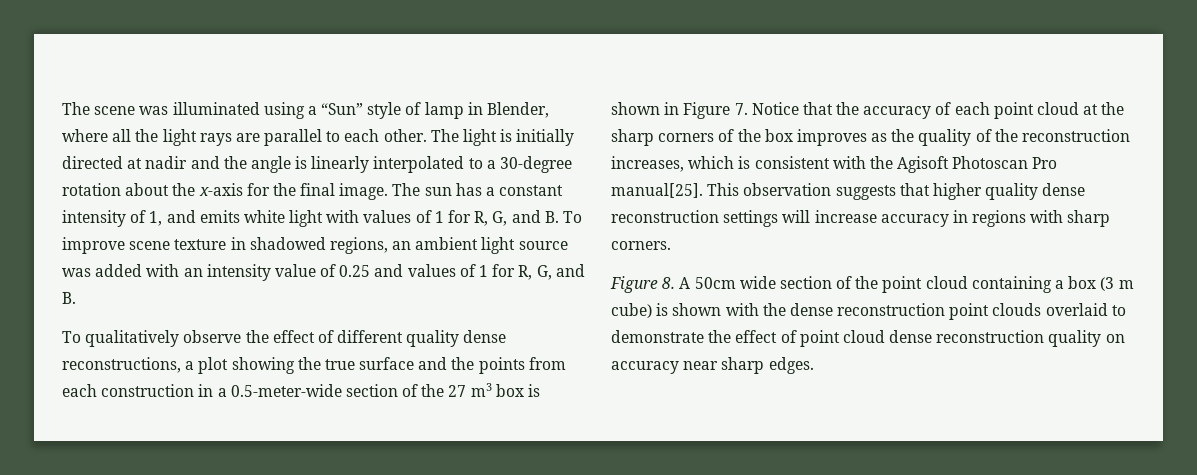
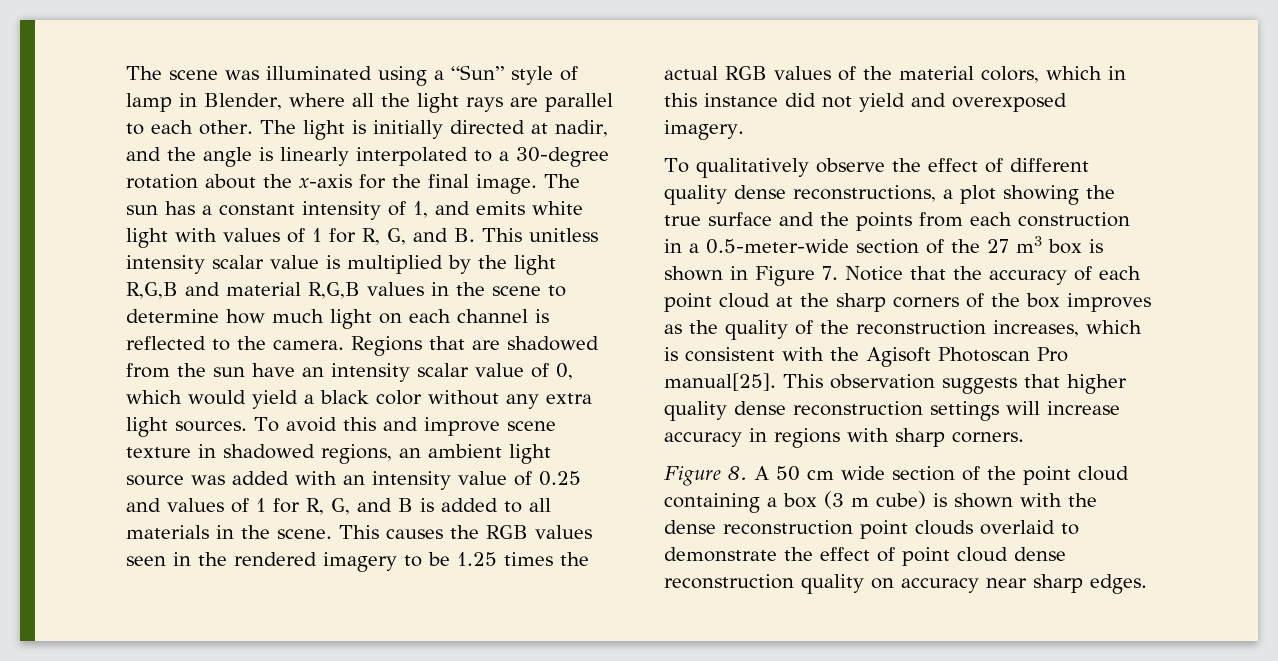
- The light is initially directed at nadir and the angle is linearly interpolated to a 30-degree rotation about the x-axis for the final image.
+ The light is initially directed at nadir, and the angle is linearly interpolated to a 30-degree rotation about the x-axis for the final image.
- The sun has a constant intensity of 1, and emits white light with values of 1 for R, G, and B. To improve scene texture in shadowed regions, an ambient light source was added with an intensity value of 0.25 and values of 1 for R, G, and B.
+ The sun has a constant intensity of 1, and emits white light with values of 1 for R, G, and B. This unitless intensity scalar value is multiplied by the light R,G,B and material R,G,B values in the scene to determine how much light on each channel is reflected to the camera. Regions that are shadowed from the sun have an intensity scalar value of 0, which would yield a black color without any extra light sources. To avoid this and improve scene texture in shadowed regions, an ambient light source was added with an intensity value of 0.25 and values of 1 for R, G, and B is added to all materials in the scene. This causes the RGB values seen in the rendered imagery to be 1.25 times the actual RGB values of the material colors, which in this instance did not yield and overexposed imagery.
- Figure 8. A 50cm wide section of the point cloud containing a box (3 m cube) is shown with the dense reconstruction point clouds overlaid to demonstrate the effect of point cloud dense reconstruction quality on accuracy near sharp edges.
+ Figure 8. A 50 cm wide section of the point cloud containing a box (3 m cube) is shown with the dense reconstruction point clouds overlaid to demonstrate the effect of point cloud dense reconstruction quality on accuracy near sharp edges.

